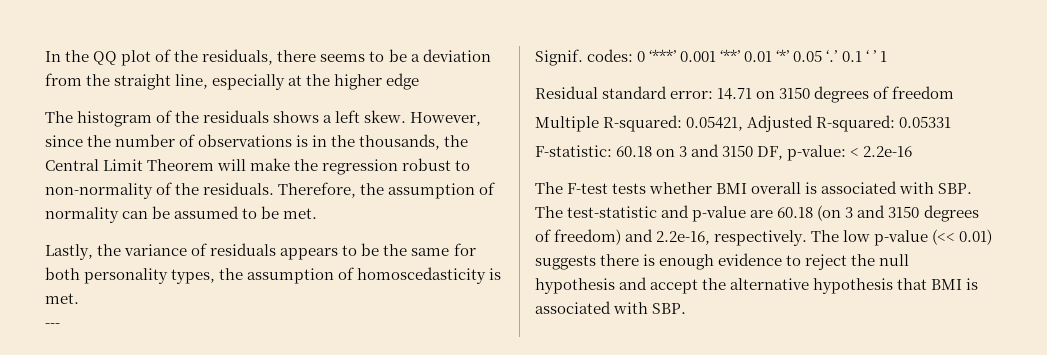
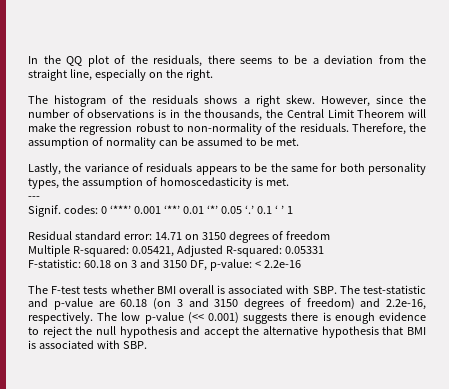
- In the QQ plot of the residuals, there seems to be a deviation from the straight line, especially at the higher edge
+ In the QQ plot of the residuals, there seems to be a deviation from the straight line, especially on the right.
- The histogram of the residuals shows a left skew.
+ The histogram of the residuals shows a right skew.
- The low p-value (<< 0.01) suggests there is enough evidence to reject the null hypothesis and accept the alternative hypothesis that BMI is associated with SBP.
+ The low p-value (<< 0.001) suggests there is enough evidence to reject the null hypothesis and accept the alternative hypothesis that BMI is associated with SBP.

